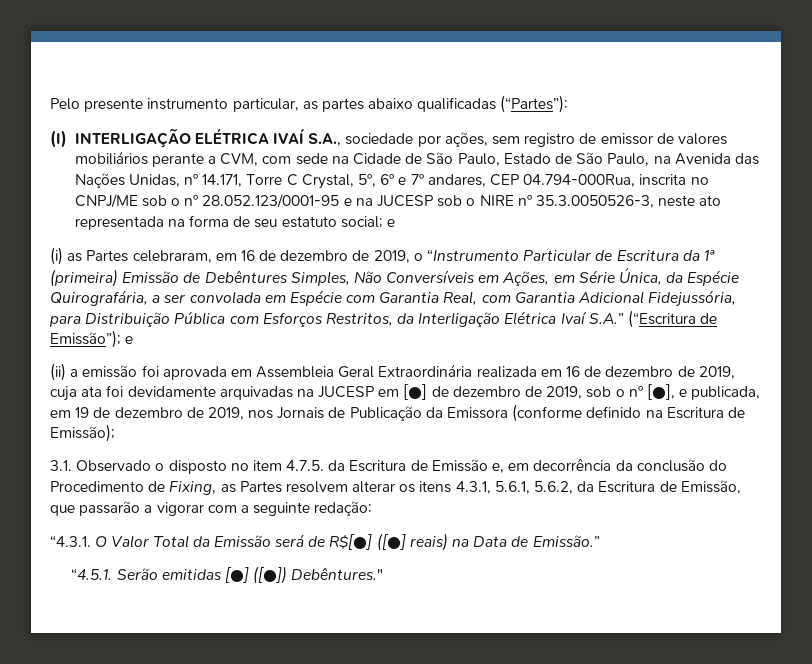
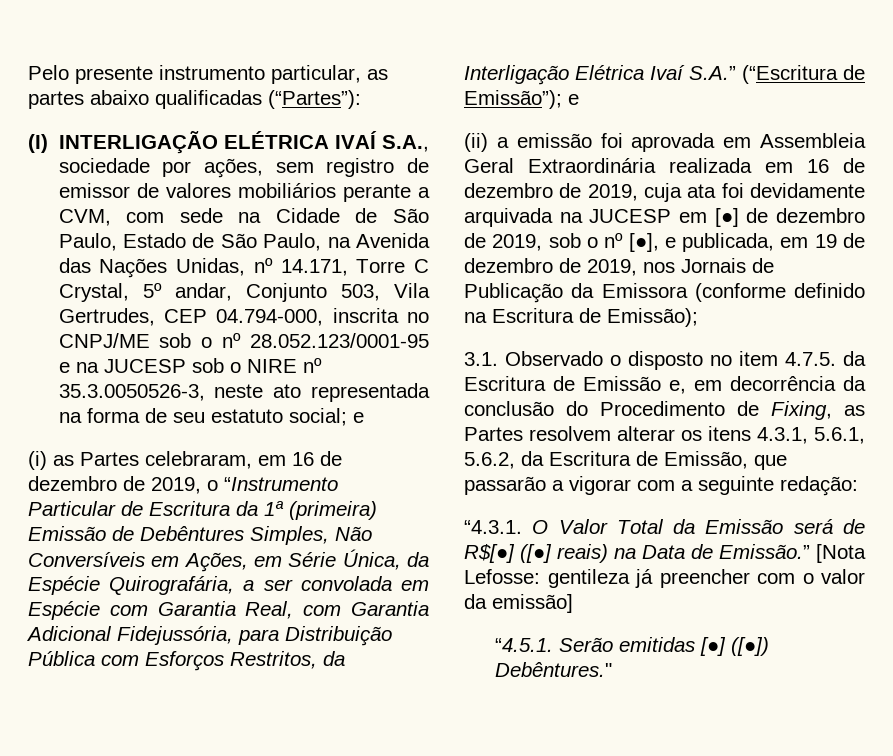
- (I) INTERLIGAÇÃO ELÉTRICA IVAÍ S.A., sociedade por ações, sem registro de emissor de valores mobiliários perante a CVM, com sede na Cidade de São Paulo, Estado de São Paulo, na Avenida das Nações Unidas, nº 14.171, Torre C Crystal, 5º, 6º e 7º andares, CEP 04.794-000Rua, inscrita no CNPJ/ME sob o nº 28.052.123/0001-95 e na JUCESP sob o NIRE nº 35.3.0050526-3, neste ato representada na forma de seu estatuto social;
+ (I) INTERLIGAÇÃO ELÉTRICA IVAÍ S.A., sociedade por ações, sem registro de emissor de valores mobiliários perante a CVM, com sede na Cidade de São Paulo, Estado de São Paulo, na Avenida das Nações Unidas, nº 14.171, Torre C Crystal, 5º andar, Conjunto 503, Vila Gertrudes, CEP 04.794-000, inscrita no CNPJ/ME sob o nº 28.052.123/0001-95 e na JUCESP sob o NIRE nº 35.3.0050526-3, neste ato representada na forma de seu estatuto social;
- (ii) a emissão foi aprovada em Assembleia Geral Extraordinária realizada em 16 de dezembro de 2019, cuja ata foi devidamente arquivadas na JUCESP em [●] de dezembro de 2019, sob o nº [●], e publicada, em 19 de dezembro de 2019, nos Jornais de Publicação da Emissora (conforme definido na Escritura de Emissão);
+ (ii) a emissão foi aprovada em Assembleia Geral Extraordinária realizada em 16 de dezembro de 2019, cuja ata foi devidamente arquivada na JUCESP em [●] de dezembro de 2019, sob o nº [●], e publicada, em 19 de dezembro de 2019, nos Jornais de Publicação da Emissora (conforme definido na Escritura de Emissão);
+ [Nota Lefosse: gentileza já preencher com o valor da emissão]

